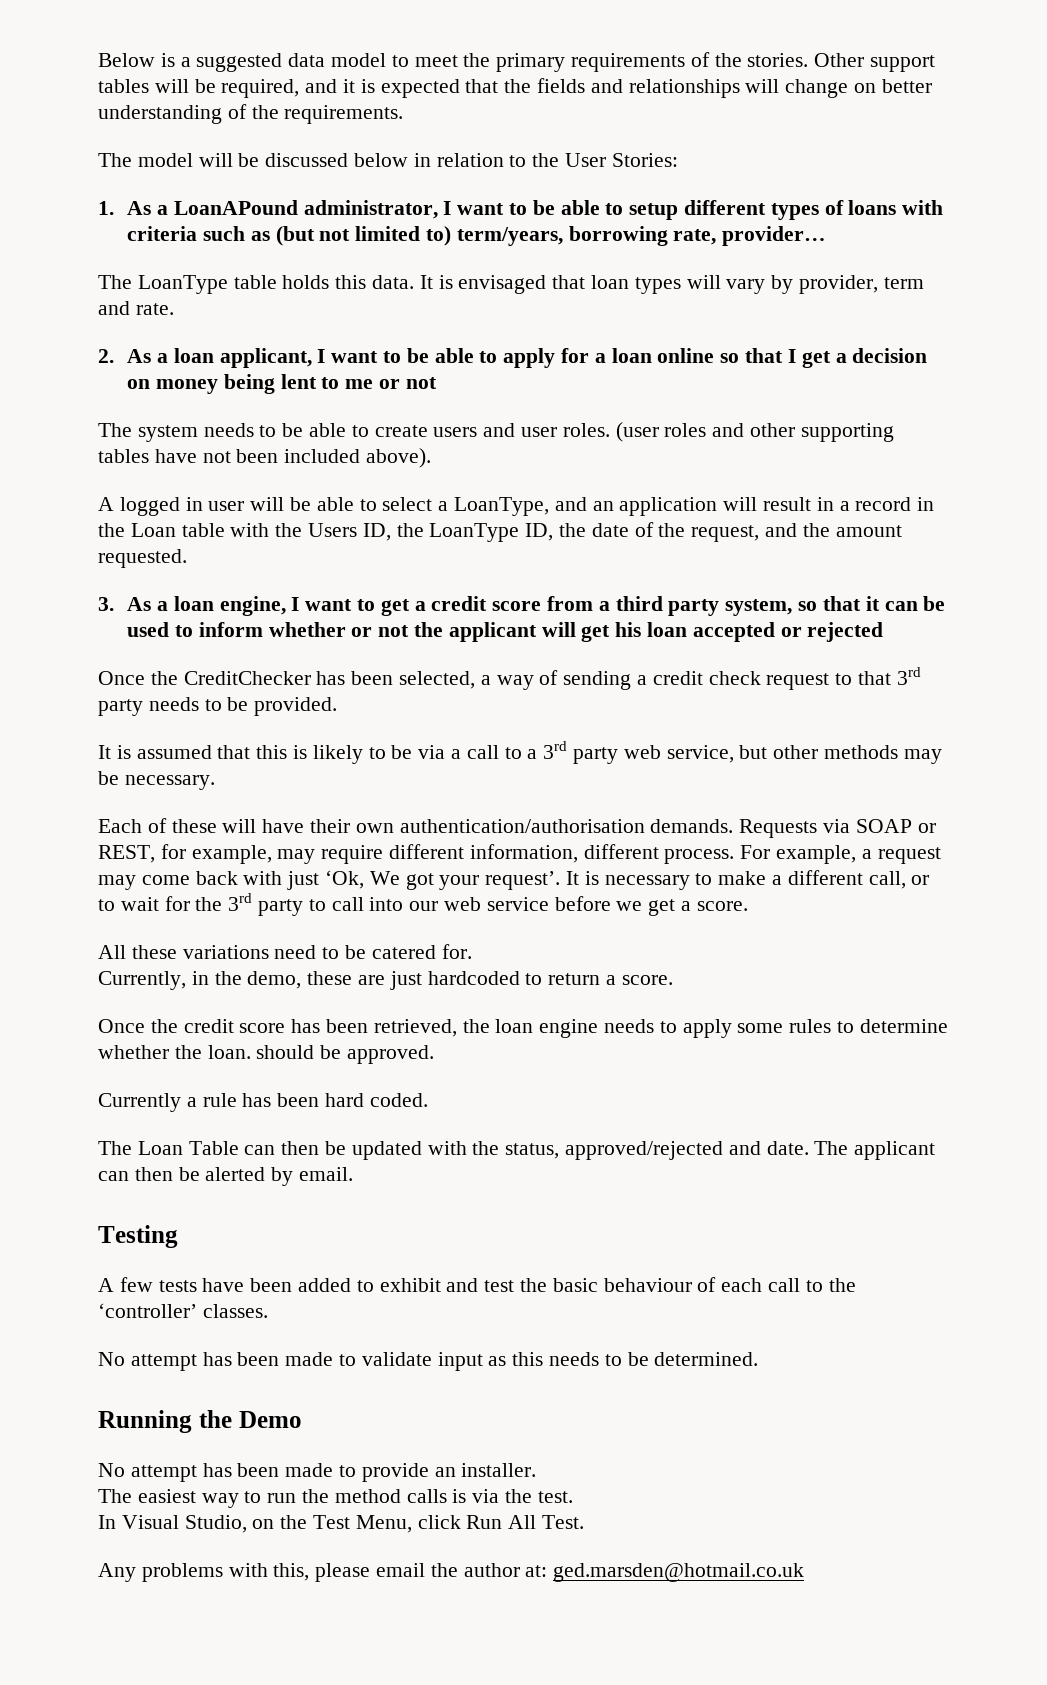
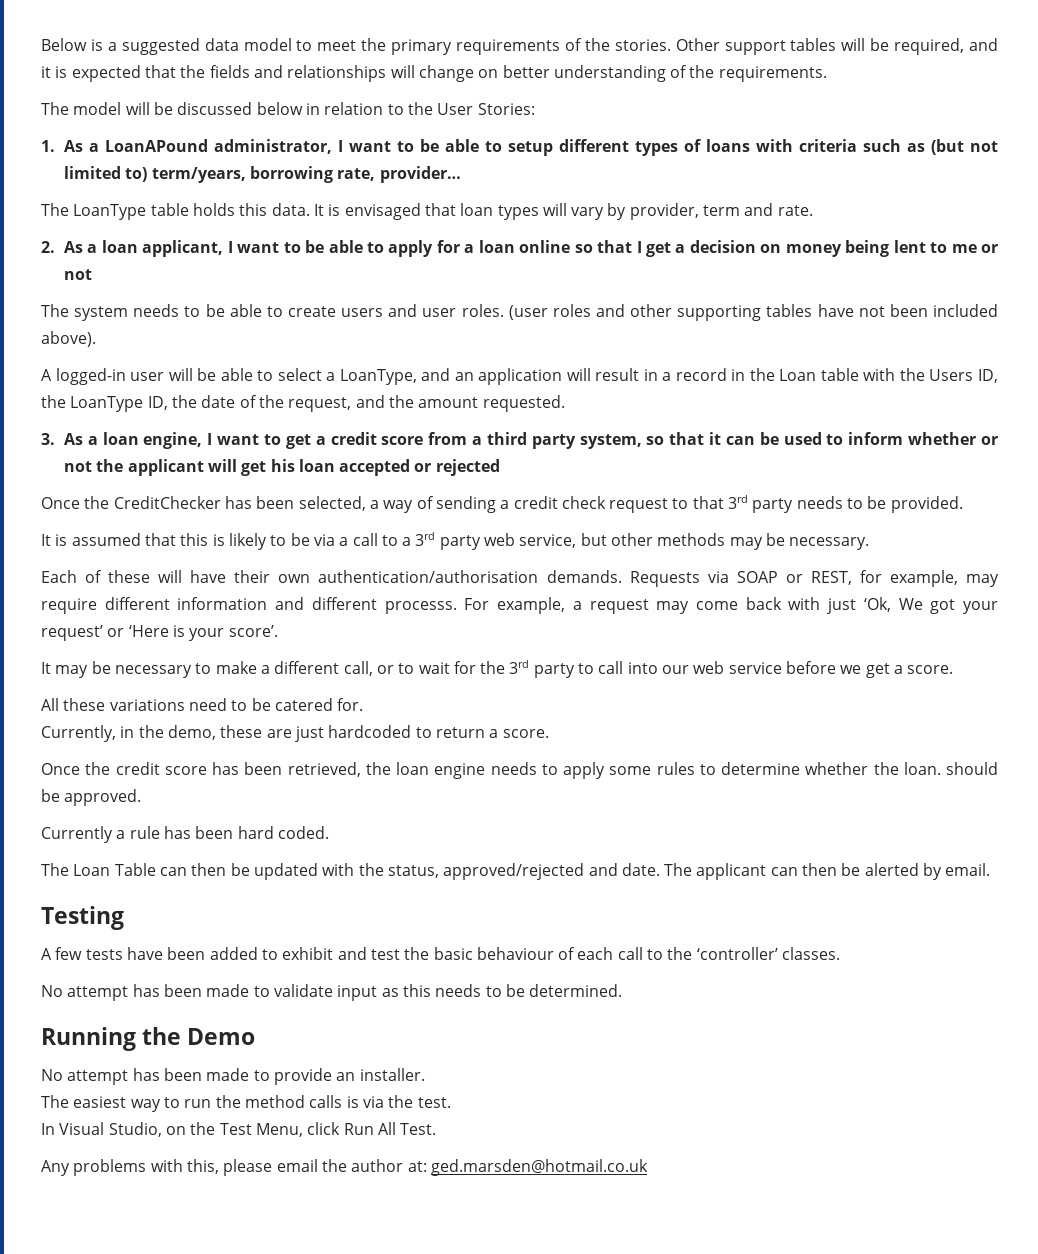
- A logged in user will be able to select a LoanType, and an application will result in a record in the Loan table with the Users ID, the LoanType ID, the date of the request, and the amount requested.
+ A logged-in user will be able to select a LoanType, and an application will result in a record in the Loan table with the Users ID, the LoanType ID, the date of the request, and the amount requested.
- Requests via SOAP or REST, for example, may require different information, different process.
+ Requests via SOAP or REST, for example, may require different information and different processs.
- For example, a request may come back with just ‘Ok, We got your request’. It is necessary to make a different call, or to wait for the 3rd party to call into our web service before we get a score.
+ For example, a request may come back with just ‘Ok, We got your request’ or ‘Here is your score’.
+ It may be necessary to make a different call, or to wait for the 3rd party to call into our web service before we get a score.

